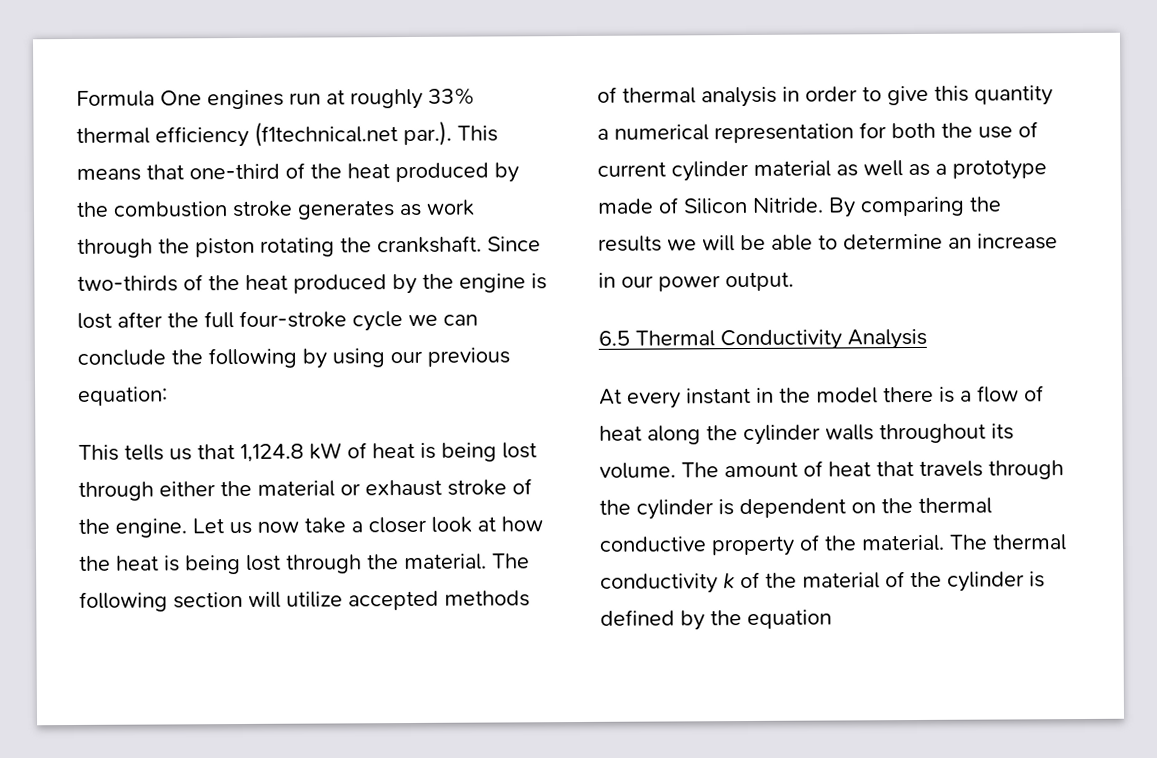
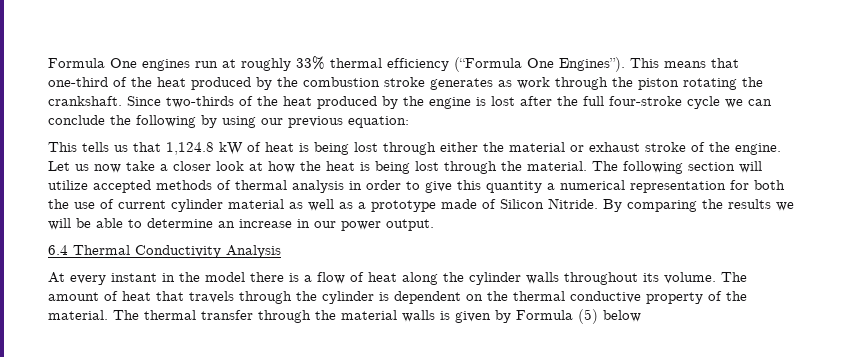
- Formula One engines run at roughly 33% thermal efficiency (f1technical.net par.). This means that one-third of the heat produced by the combustion stroke generates as work through the piston rotating the crankshaft.
+ Formula One engines run at roughly 33% thermal efficiency (“Formula One Engines”). This means that one-third of the heat produced by the combustion stroke generates as work through the piston rotating the crankshaft.
- 6.5 Thermal Conductivity Analysis
+ 6.4 Thermal Conductivity Analysis
- The thermal conductivity k of the material of the cylinder is defined by the equation
+ The thermal transfer through the material walls is given by Formula (5) below

